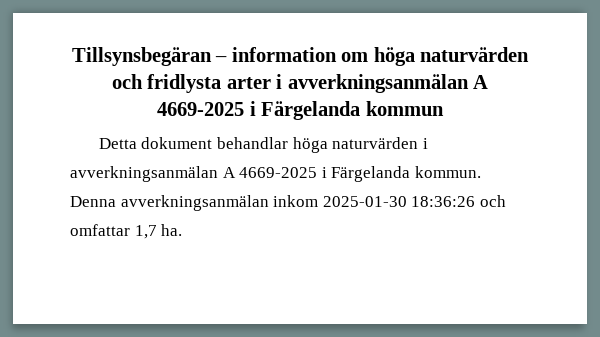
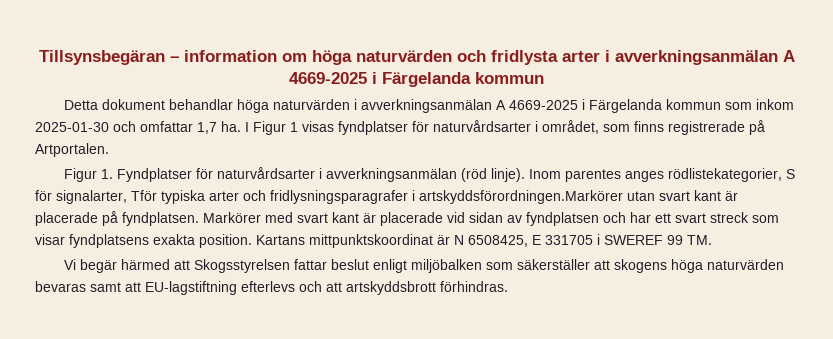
- Detta dokument behandlar höga naturvärden i avverkningsanmälan A 4669-2025 i Färgelanda kommun. Denna avverkningsanmälan inkom 2025-01-30 18:36:26 och omfattar 1,7 ha.
+ Detta dokument behandlar höga naturvärden i avverkningsanmälan A 4669-2025 i Färgelanda kommun som inkom 2025-01-30 och omfattar 1,7 ha.
+ I Figur 1 visas fyndplatser för naturvårdsarter i området, som finns registrerade på Artportalen.
+ Figur 1. Fyndplatser för naturvårdsarter i avverkningsanmälan (röd linje). Inom parentes anges rödlistekategorier, S för signalarter, Tför typiska arter och fridlysningsparagrafer i artskyddsförordningen.Markörer utan svart kant är placerade på fyndplatsen. Markörer med svart kant är placerade vid sidan av fyndplatsen och har ett svart streck som visar fyndplatsens exakta position. Kartans mittpunktskoordinat är N 6508425, E 331705 i SWEREF 99 TM.
+ Vi begär härmed att Skogsstyrelsen fattar beslut enligt miljöbalken som säkerställer att skogens höga naturvärden bevaras samt att EU-lagstiftning efterlevs och att artskyddsbrott förhindras.

